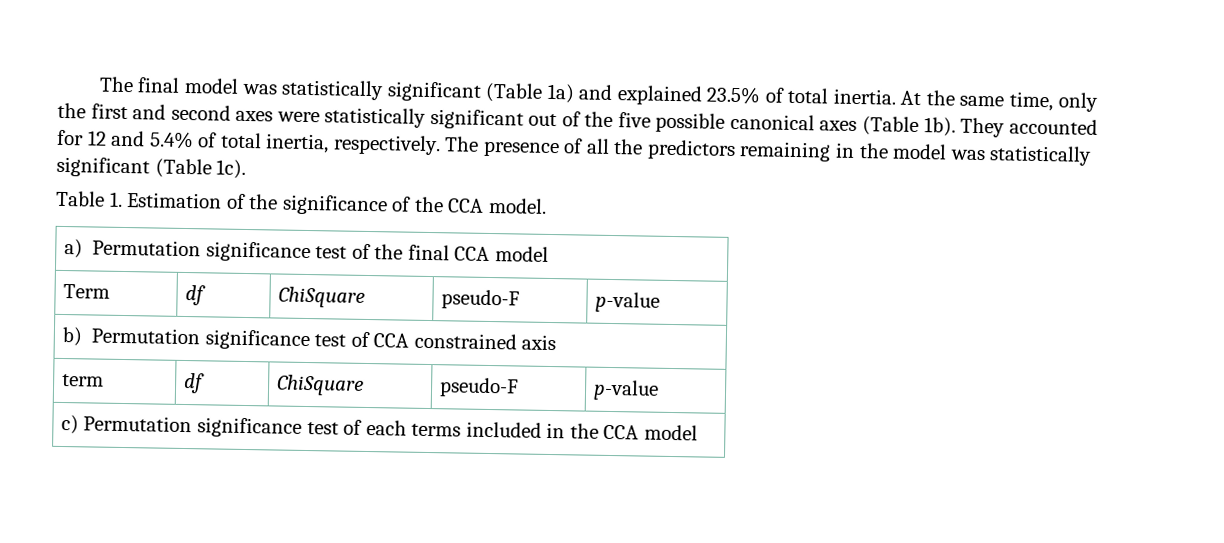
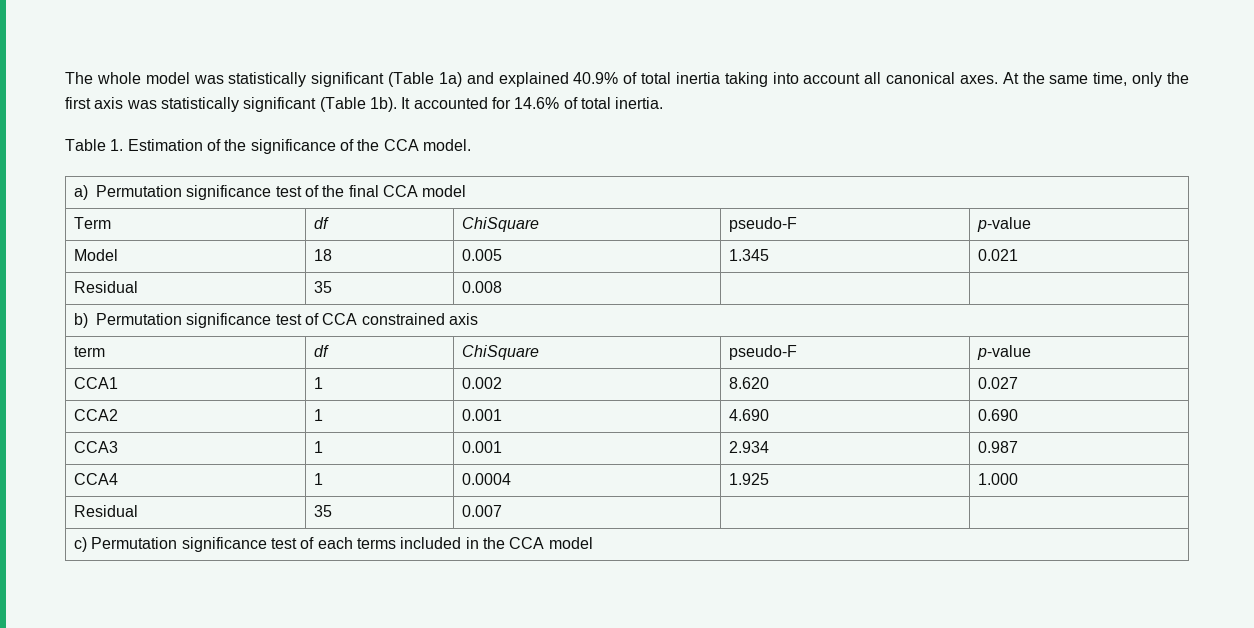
- The final model was statistically significant (Table 1a) and explained 23.5% of total inertia.
+ The whole model was statistically significant (Table 1a) and explained 40.9% of total inertia taking into account all canonical axes.
- At the same time, only the first and second axes were statistically significant out of the five possible canonical axes (Table 1b). They accounted for 12 and 5.4% of total inertia, respectively. The presence of all the predictors remaining in the model was statistically significant (Table 1c).
+ At the same time, only the first axis was statistically significant (Table 1b). It accounted for 14.6% of total inertia.
+ Model | 18 | 0.005 | 1.345 | 0.021
+ Residual | 35 | 0.008 | |
+ CCA1 | 1 | 0.002 | 8.620 | 0.027
+ CCA2 | 1 | 0.001 | 4.690 | 0.690
+ CCA3 | 1 | 0.001 | 2.934 | 0.987
+ CCA4 | 1 | 0.0004 | 1.925 | 1.000
+ Residual | 35 | 0.007 | |

